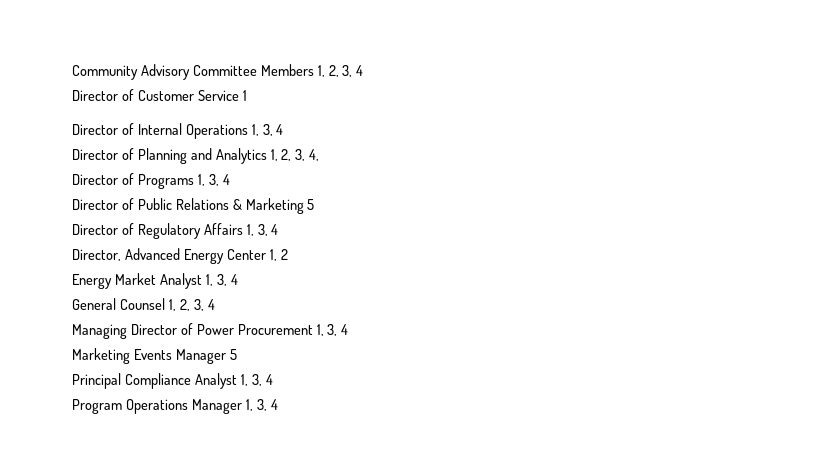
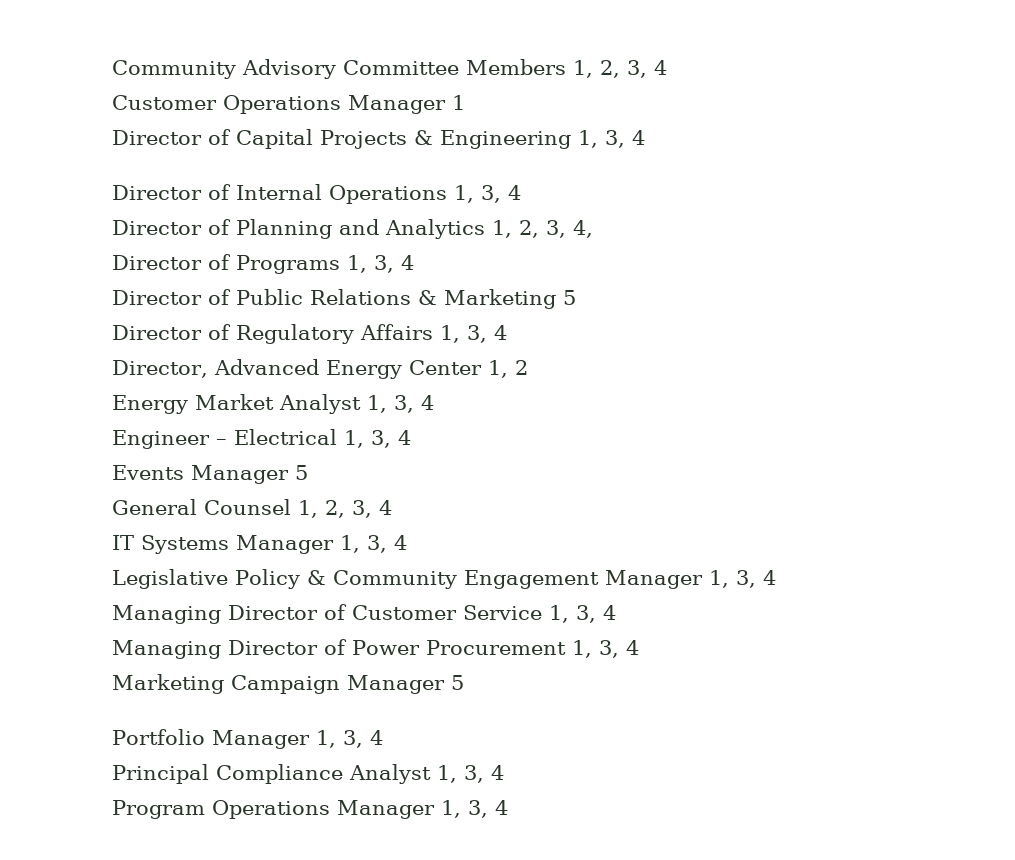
- Director of Customer Service 1
+ Customer Operations Manager 1
+ Director of Capital Projects & Engineering 1, 3, 4
+ Engineer – Electrical 1, 3, 4
+ Events Manager 5
+ IT Systems Manager 1, 3, 4
+ Legislative Policy & Community Engagement Manager 1, 3, 4
+ Managing Director of Customer Service 1, 3, 4
- Marketing Events Manager 5
+ Marketing Campaign Manager 5
+ Portfolio Manager 1, 3, 4

